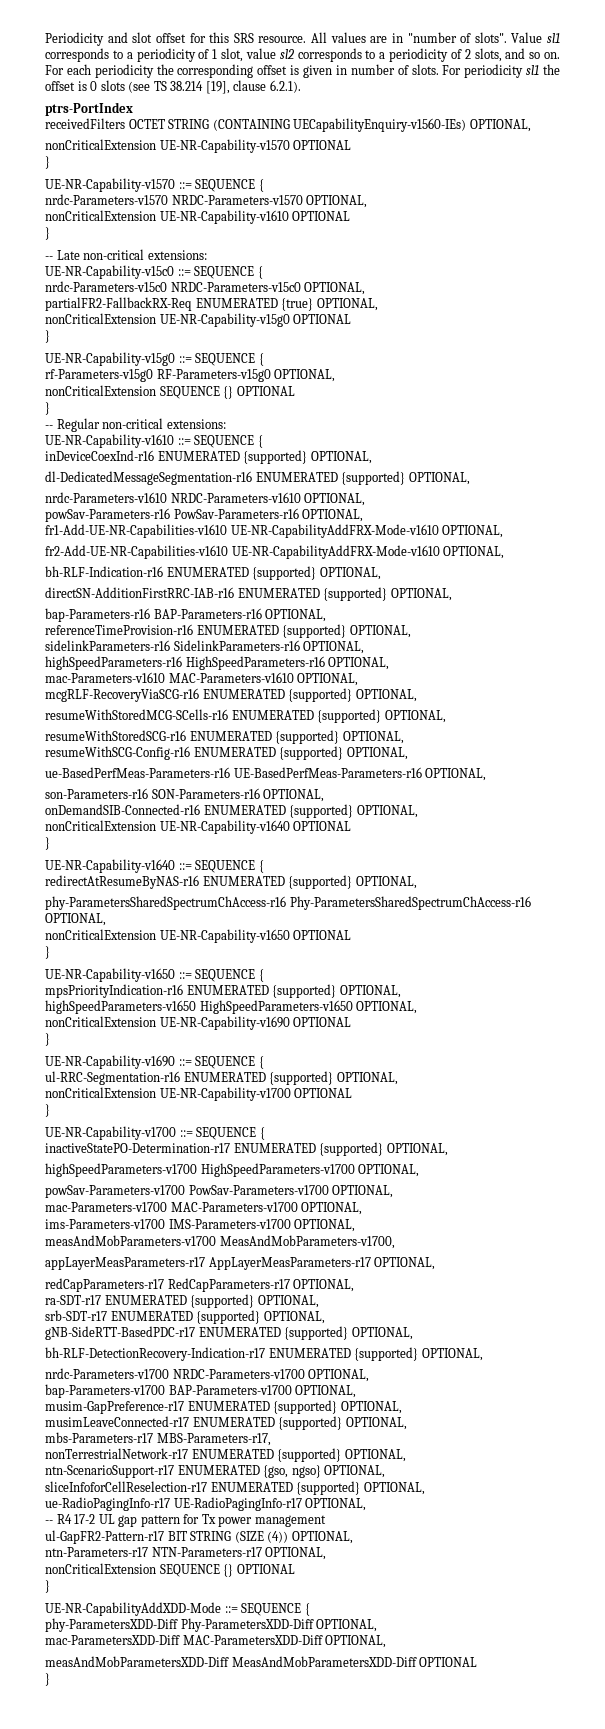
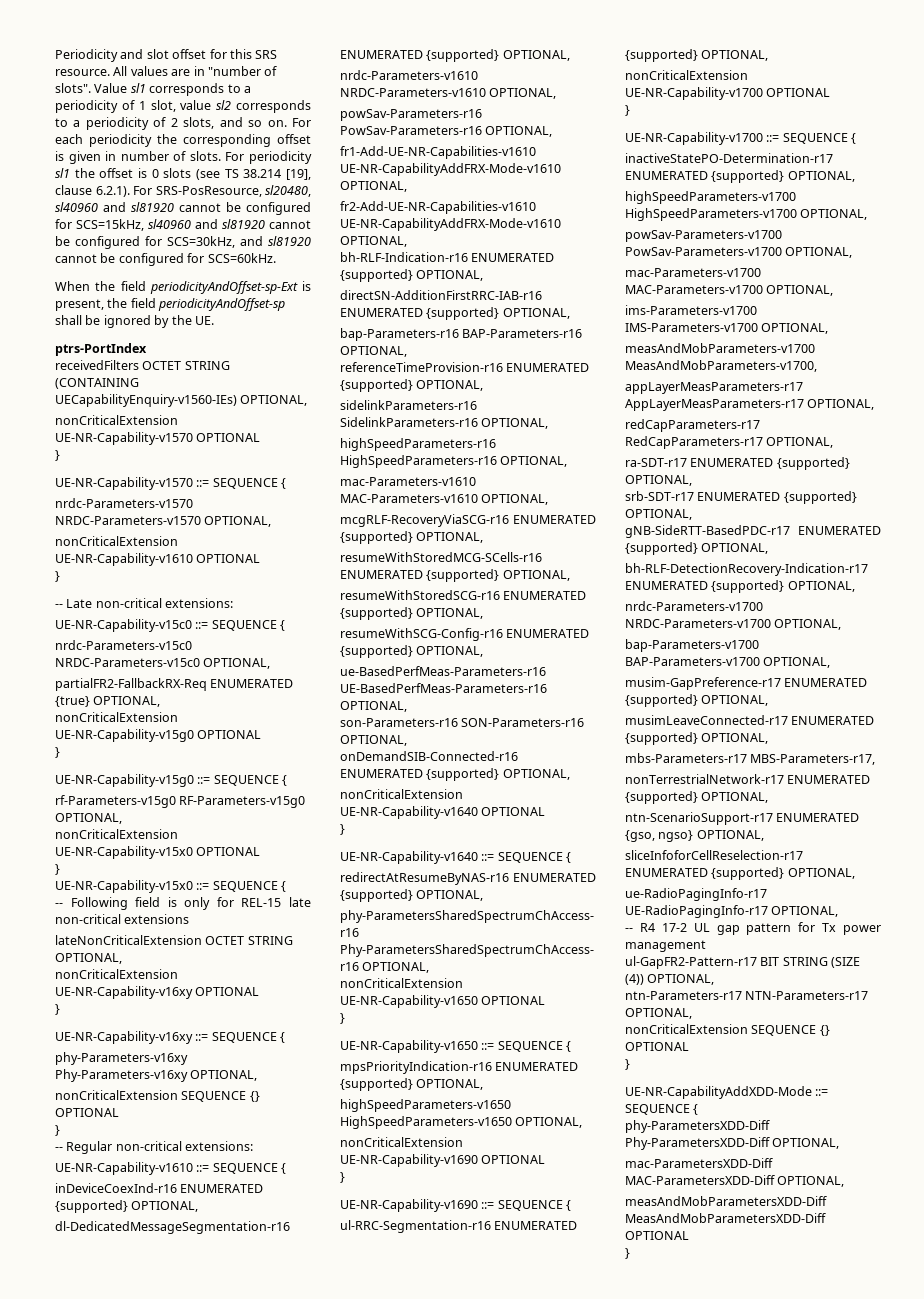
- For periodicity sl1 the offset is 0 slots (see TS 38.214 [19], clause 6.2.1).
+ For periodicity sl1 the offset is 0 slots (see TS 38.214 [19], clause 6.2.1). For SRS-PosResource, sl20480, sl40960 and sl81920 cannot be configured for SCS=15kHz, sl40960 and sl81920 cannot be configured for SCS=30kHz, and sl81920 cannot be configured for SCS=60kHz.
+ When the field periodicityAndOffset-sp-Ext is present, the field periodicityAndOffset-sp shall be ignored by the UE.
+ nonCriticalExtension UE-NR-Capability-v15x0 OPTIONAL
+ }
+ UE-NR-Capability-v15x0 ::= SEQUENCE {
+ -- Following field is only for REL-15 late non-critical extensions
+ lateNonCriticalExtension OCTET STRING OPTIONAL,
+ nonCriticalExtension UE-NR-Capability-v16xy OPTIONAL
+ }
+ UE-NR-Capability-v16xy ::= SEQUENCE {
+ phy-Parameters-v16xy Phy-Parameters-v16xy OPTIONAL,

